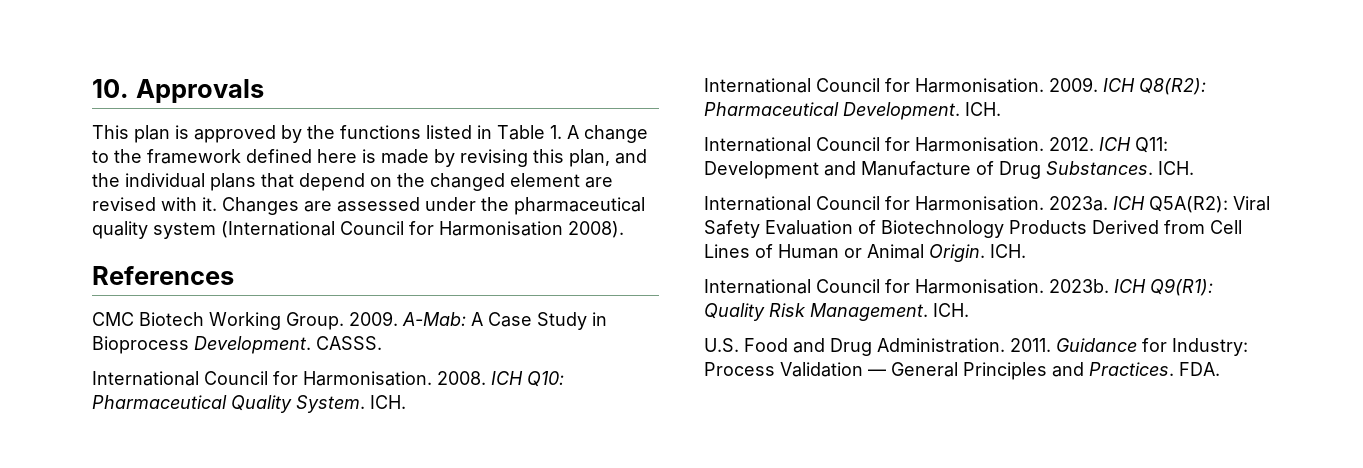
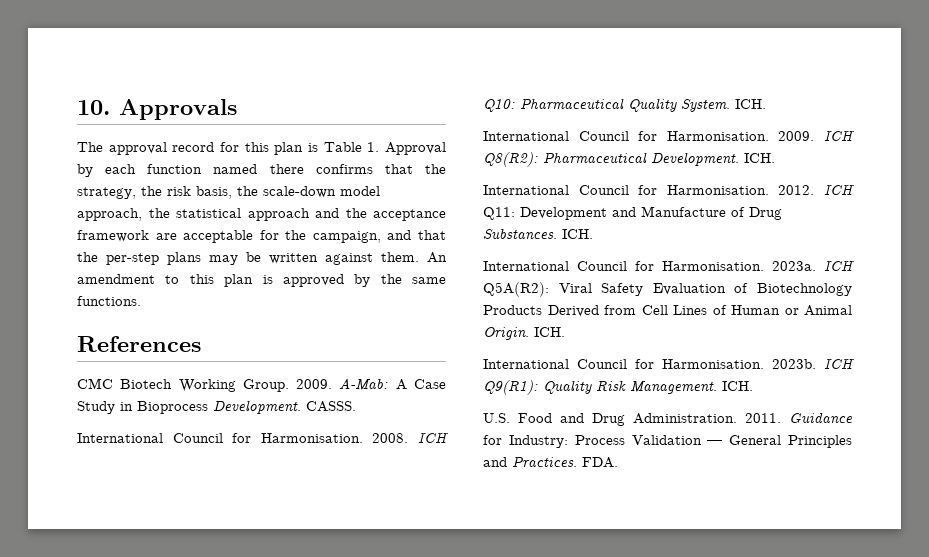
- This plan is approved by the functions listed in Table 1. A change to the framework defined here is made by revising this plan, and the individual plans that depend on the changed element are revised with it. Changes are assessed under the pharmaceutical quality system (International Council for Harmonisation 2008).
+ The approval record for this plan is Table 1. Approval by each function named there confirms that the strategy, the risk basis, the scale-down model approach, the statistical approach and the acceptance framework are acceptable for the campaign, and that the per-step plans may be written against them. An amendment to this plan is approved by the same functions.

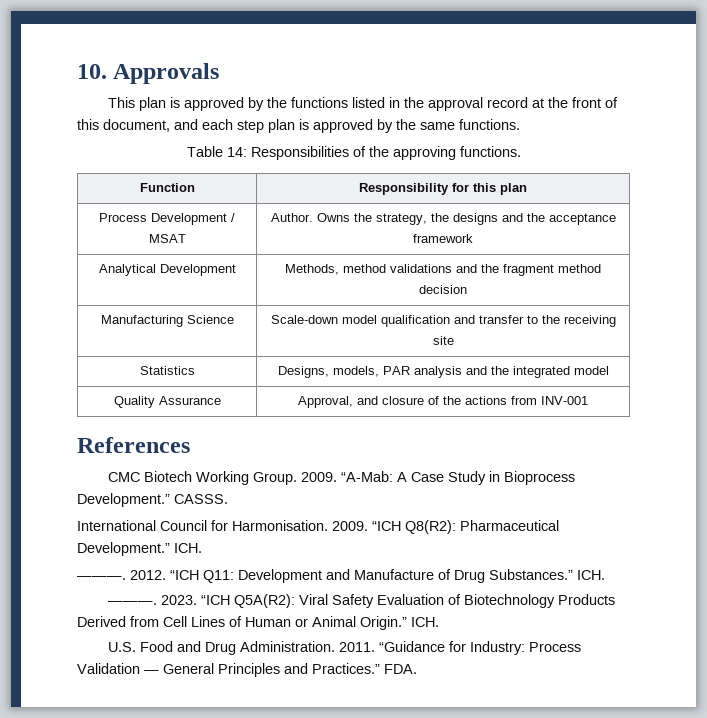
- The approval record for this plan is Table 1. Approval by each function named there confirms that the strategy, the risk basis, the scale-down model approach, the statistical approach and the acceptance framework are acceptable for the campaign, and that the per-step plans may be written against them. An amendment to this plan is approved by the same functions.
+ This plan is approved by the functions listed in the approval record at the front of this document, and each step plan is approved by the same functions.
+ Table 14: Responsibilities of the approving functions.
+ Function | Responsibility for this plan
+ Process Development / MSAT | Author. Owns the strategy, the designs and the acceptance framework
+ Analytical Development | Methods, method validations and the fragment method decision
+ Manufacturing Science | Scale-down model qualification and transfer to the receiving site
+ Statistics | Designs, models, PAR analysis and the integrated model
+ Quality Assurance | Approval, and closure of the actions from INV-001
- A-Mab: A Case Study in Bioprocess Development.
+ “A-Mab: A Case Study in Bioprocess Development.”
- 2008. ICH Q10: Pharmaceutical Quality System. ICH.
- International Council for Harmonisation. 2009. ICH Q8(R2): Pharmaceutical Development. ICH.
- International Council for Harmonisation. 2012. ICH Q11: Development and Manufacture of Drug Substances. ICH.
- International Council for Harmonisation. 2023a. ICH Q5A(R2): Viral Safety Evaluation of Biotechnology Products Derived from Cell Lines of Human or Animal Origin. ICH.
- International Council for Harmonisation. 2023b. ICH Q9(R1): Quality Risk Management.
+ 2009. “ICH Q8(R2): Pharmaceutical Development.” ICH.
+ ———. 2012. “ICH Q11: Development and Manufacture of Drug Substances.” ICH.
+ ———. 2023. “ICH Q5A(R2): Viral Safety Evaluation of Biotechnology Products Derived from Cell Lines of Human or Animal Origin.”
- Guidance for Industry: Process Validation — General Principles and Practices.
+ “Guidance for Industry: Process Validation — General Principles and Practices.”

